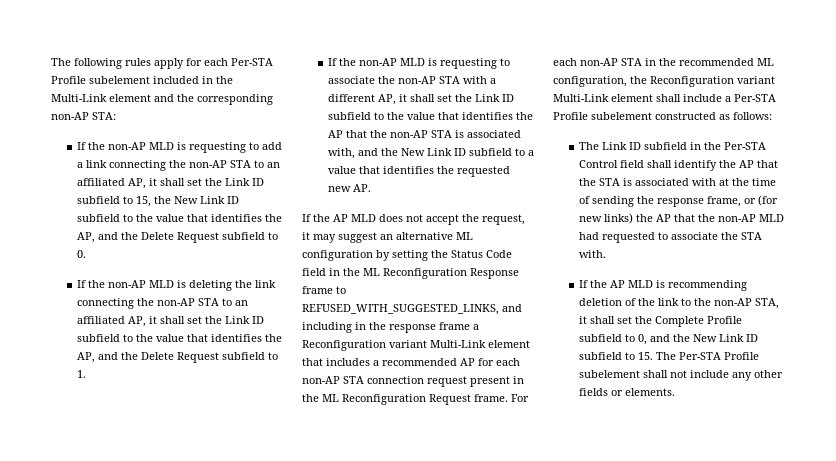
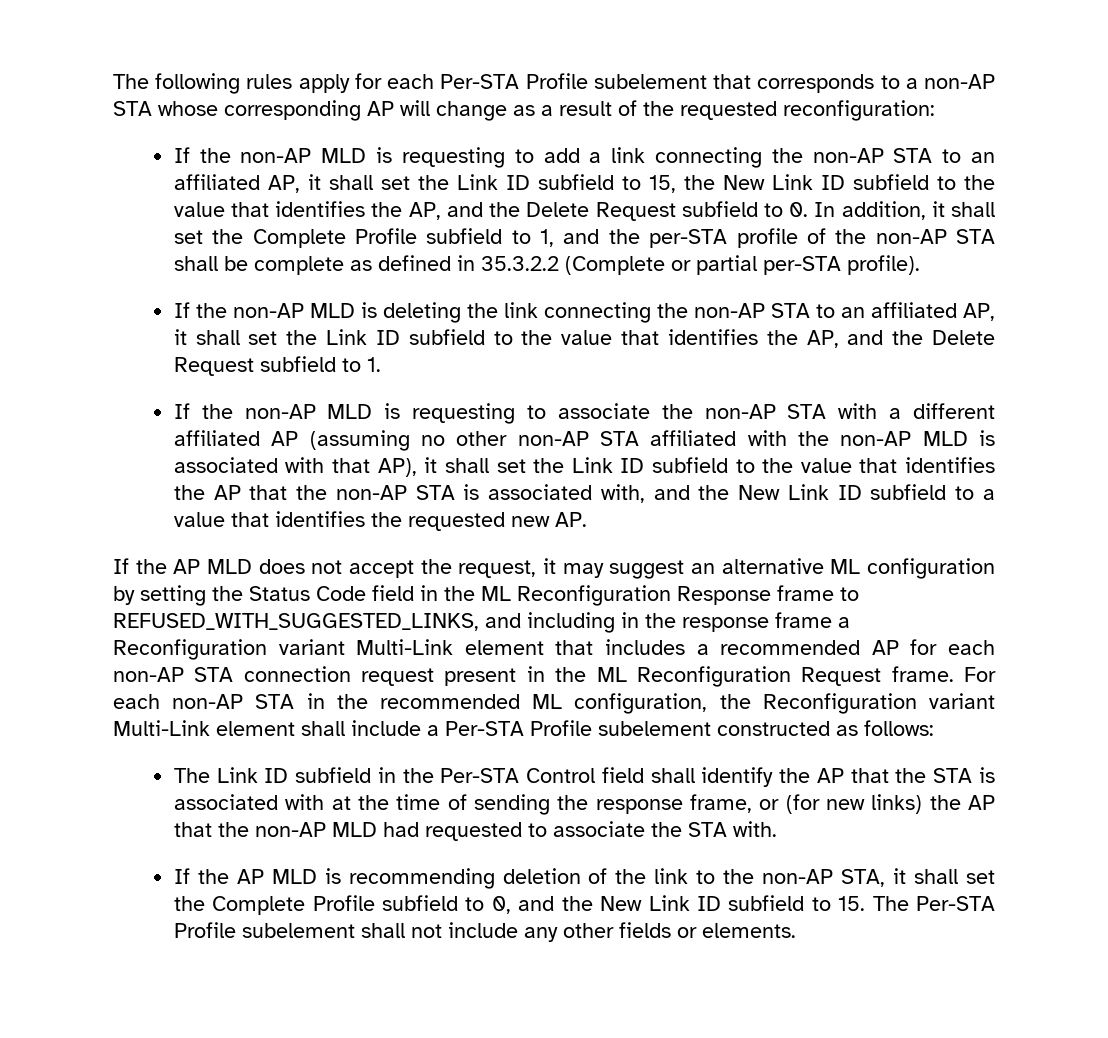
- The following rules apply for each Per-STA Profile subelement included in the Multi-Link element and the corresponding non-AP STA:
+ The following rules apply for each Per-STA Profile subelement that corresponds to a non-AP STA whose corresponding AP will change as a result of the requested reconfiguration:
- If the non-AP MLD is requesting to add a link connecting the non-AP STA to an affiliated AP, it shall set the Link ID subfield to 15, the New Link ID subfield to the value that identifies the AP, and the Delete Request subfield to 0.
+ If the non-AP MLD is requesting to add a link connecting the non-AP STA to an affiliated AP, it shall set the Link ID subfield to 15, the New Link ID subfield to the value that identifies the AP, and the Delete Request subfield to 0. In addition, it shall set the Complete Profile subfield to 1, and the per-STA profile of the non-AP STA shall be complete as defined in 35.3.2.2 (Complete or partial per-STA profile).
- If the non-AP MLD is requesting to associate the non-AP STA with a different AP, it shall set the Link ID subfield to the value that identifies the AP that the non-AP STA is associated with, and the New Link ID subfield to a value that identifies the requested new AP.
+ If the non-AP MLD is requesting to associate the non-AP STA with a different affiliated AP (assuming no other non-AP STA affiliated with the non-AP MLD is associated with that AP), it shall set the Link ID subfield to the value that identifies the AP that the non-AP STA is associated with, and the New Link ID subfield to a value that identifies the requested new AP.

